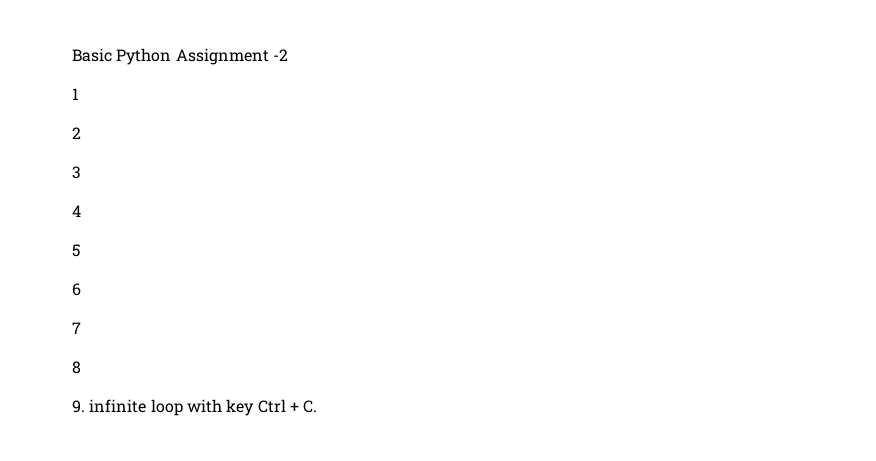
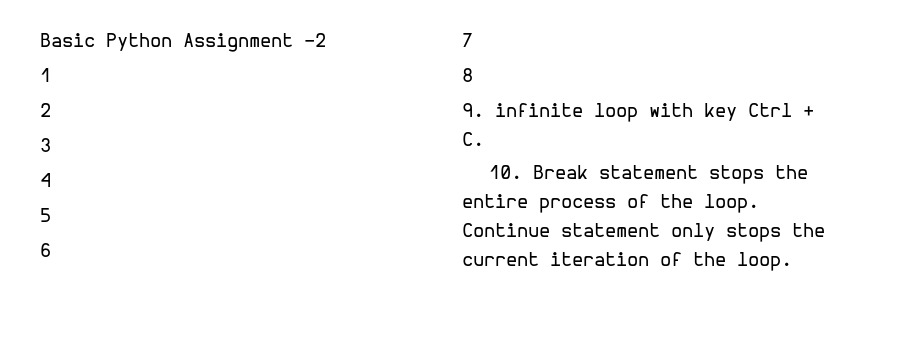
+ 10. Break statement stops the entire process of the loop. Continue statement only stops the current iteration of the loop.

